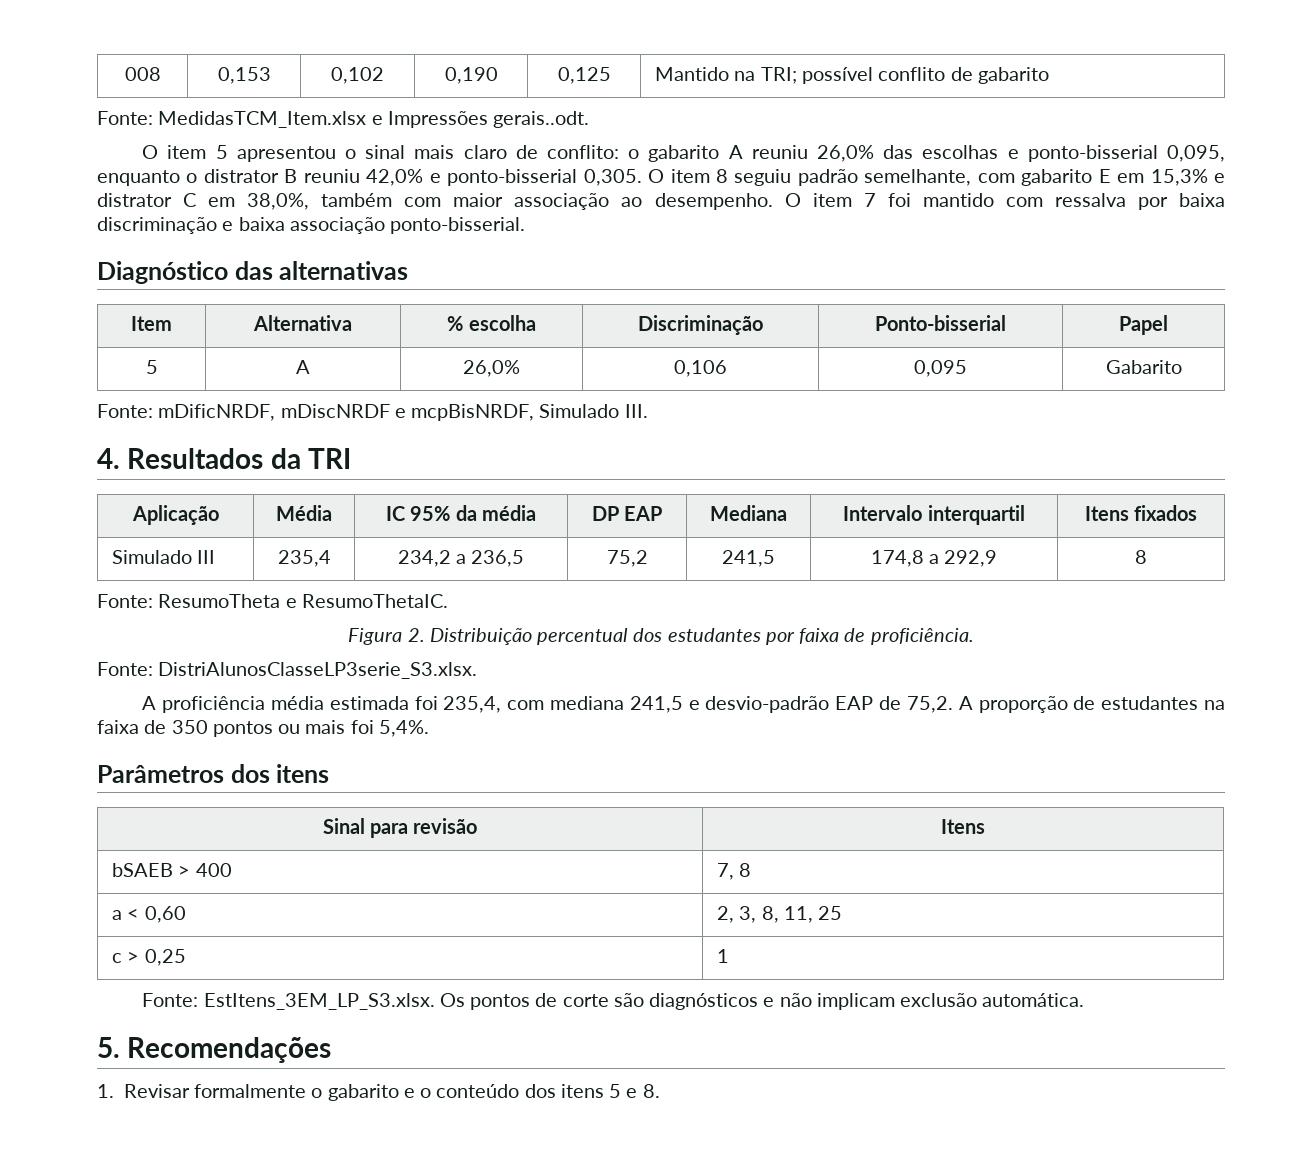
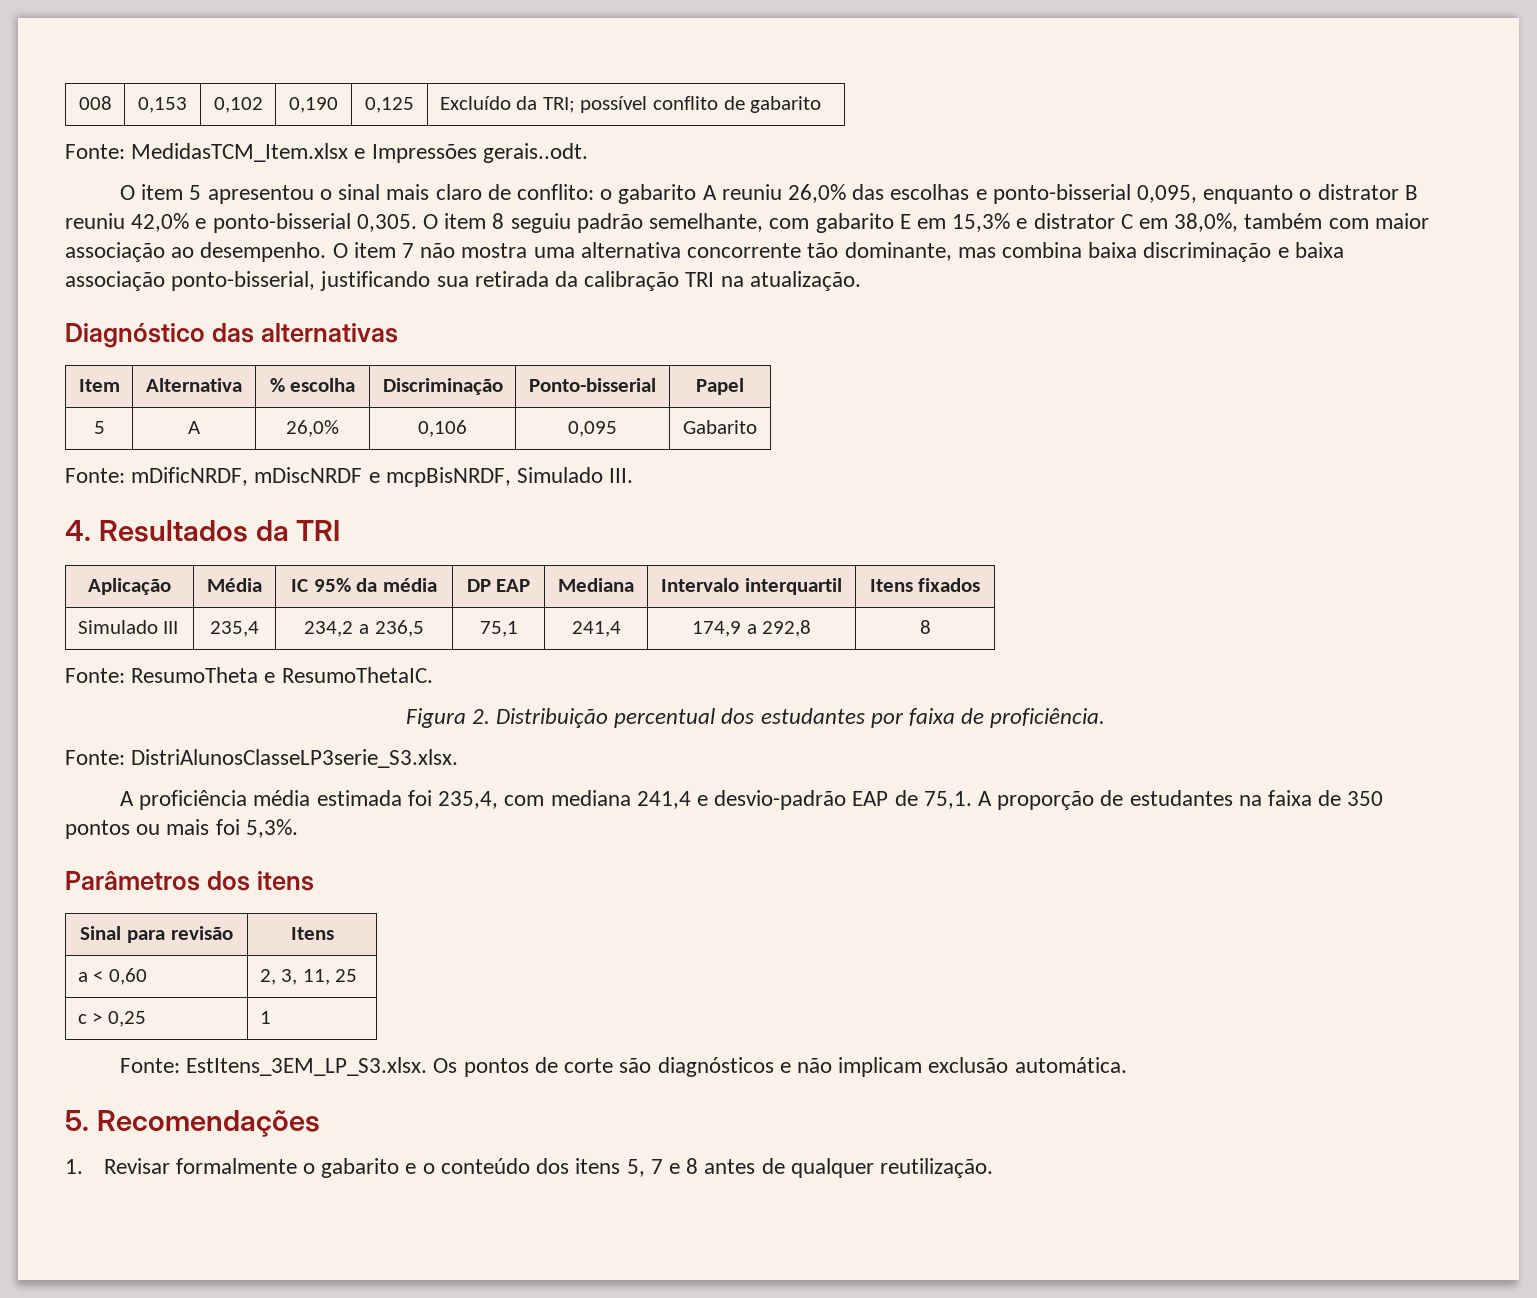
- 008 | 0,153 | 0,102 | 0,190 | 0,125 | Mantido na TRI; possível conflito de gabarito
+ 008 | 0,153 | 0,102 | 0,190 | 0,125 | Excluído da TRI; possível conflito de gabarito
- O item 7 foi mantido com ressalva por baixa discriminação e baixa associação ponto-bisserial.
+ O item 7 não mostra uma alternativa concorrente tão dominante, mas combina baixa discriminação e baixa associação ponto-bisserial, justificando sua retirada da calibração TRI na atualização.
- Simulado III | 235,4 | 234,2 a 236,5 | 75,2 | 241,5 | 174,8 a 292,9 | 8
+ Simulado III | 235,4 | 234,2 a 236,5 | 75,1 | 241,4 | 174,9 a 292,8 | 8
- A proficiência média estimada foi 235,4, com mediana 241,5 e desvio-padrão EAP de 75,2.
+ A proficiência média estimada foi 235,4, com mediana 241,4 e desvio-padrão EAP de 75,1.
- A proporção de estudantes na faixa de 350 pontos ou mais foi 5,4%.
+ A proporção de estudantes na faixa de 350 pontos ou mais foi 5,3%.
- bSAEB > 400 | 7, 8
- a < 0,60 | 2, 3, 8, 11, 25
+ a < 0,60 | 2, 3, 11, 25
- 1. Revisar formalmente o gabarito e o conteúdo dos itens 5 e 8.
+ 1. Revisar formalmente o gabarito e o conteúdo dos itens 5, 7 e 8 antes de qualquer reutilização.

